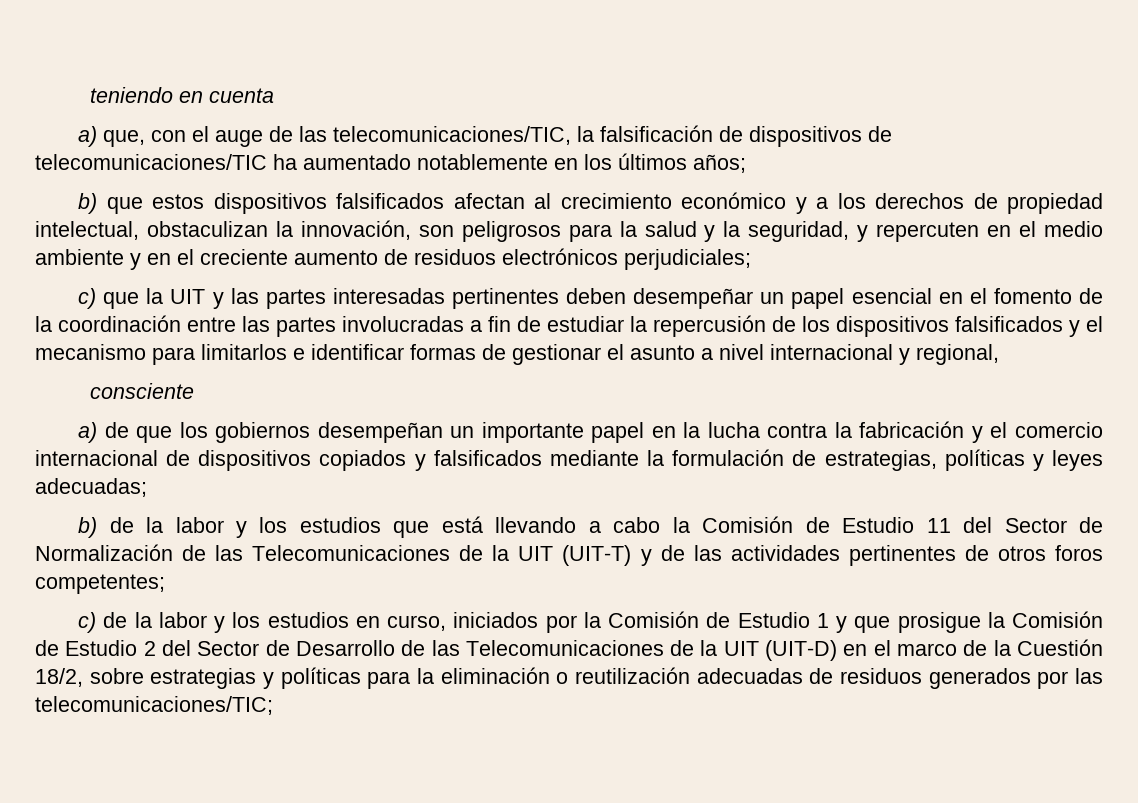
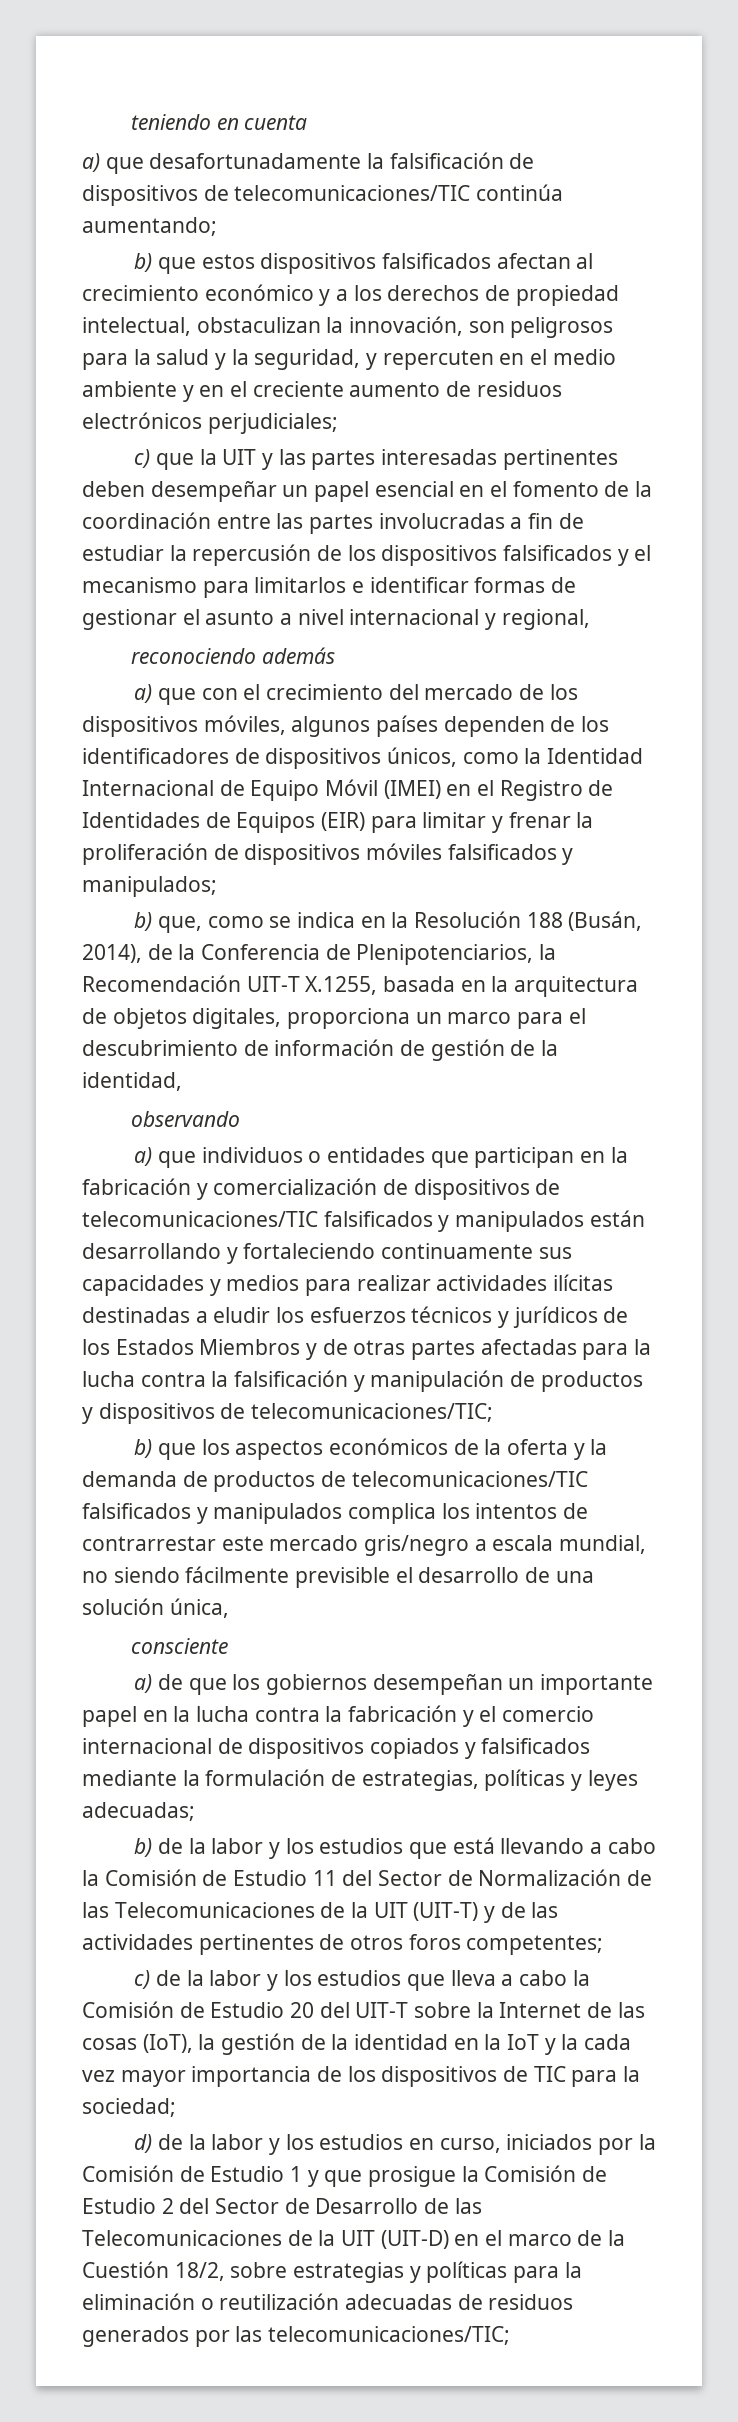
- a) que, con el auge de las telecomunicaciones/TIC, la falsificación de dispositivos de telecomunicaciones/TIC ha aumentado notablemente en los últimos años;
+ a) que desafortunadamente la falsificación de dispositivos de telecomunicaciones/TIC continúa aumentando;
+ reconociendo además
+ a) que con el crecimiento del mercado de los dispositivos móviles, algunos países dependen de los identificadores de dispositivos únicos, como la Identidad Internacional de Equipo Móvil (IMEI) en el Registro de Identidades de Equipos (EIR) para limitar y frenar la proliferación de dispositivos móviles falsificados y manipulados;
+ b) que, como se indica en la Resolución 188 (Busán, 2014), de la Conferencia de Plenipotenciarios, la Recomendación UIT-T X.1255, basada en la arquitectura de objetos digitales, proporciona un marco para el descubrimiento de información de gestión de la identidad,
+ observando
+ a) que individuos o entidades que participan en la fabricación y comercialización de dispositivos de telecomunicaciones/TIC falsificados y manipulados están desarrollando y fortaleciendo continuamente sus capacidades y medios para realizar actividades ilícitas destinadas a eludir los esfuerzos técnicos y jurídicos de los Estados Miembros y de otras partes afectadas para la lucha contra la falsificación y manipulación de productos y dispositivos de telecomunicaciones/TIC;
+ b) que los aspectos económicos de la oferta y la demanda de productos de telecomunicaciones/TIC falsificados y manipulados complica los intentos de contrarrestar este mercado gris/negro a escala mundial, no siendo fácilmente previsible el desarrollo de una solución única,
- c) de la labor y los estudios en curso, iniciados por la Comisión de Estudio 1 y que prosigue la Comisión de Estudio 2 del Sector de Desarrollo de las Telecomunicaciones de la UIT (UIT-D) en el marco de la Cuestión 18/2, sobre estrategias y políticas para la eliminación o reutilización adecuadas de residuos generados por las telecomunicaciones/TIC;
+ c) de la labor y los estudios que lleva a cabo la Comisión de Estudio 20 del UIT-T sobre la Internet de las cosas (IoT), la gestión de la identidad en la IoT y la cada vez mayor importancia de los dispositivos de TIC para la sociedad;
+ d) de la labor y los estudios en curso, iniciados por la Comisión de Estudio 1 y que prosigue la Comisión de Estudio 2 del Sector de Desarrollo de las Telecomunicaciones de la UIT (UIT-D) en el marco de la Cuestión 18/2, sobre estrategias y políticas para la eliminación o reutilización adecuadas de residuos generados por las telecomunicaciones/TIC;

